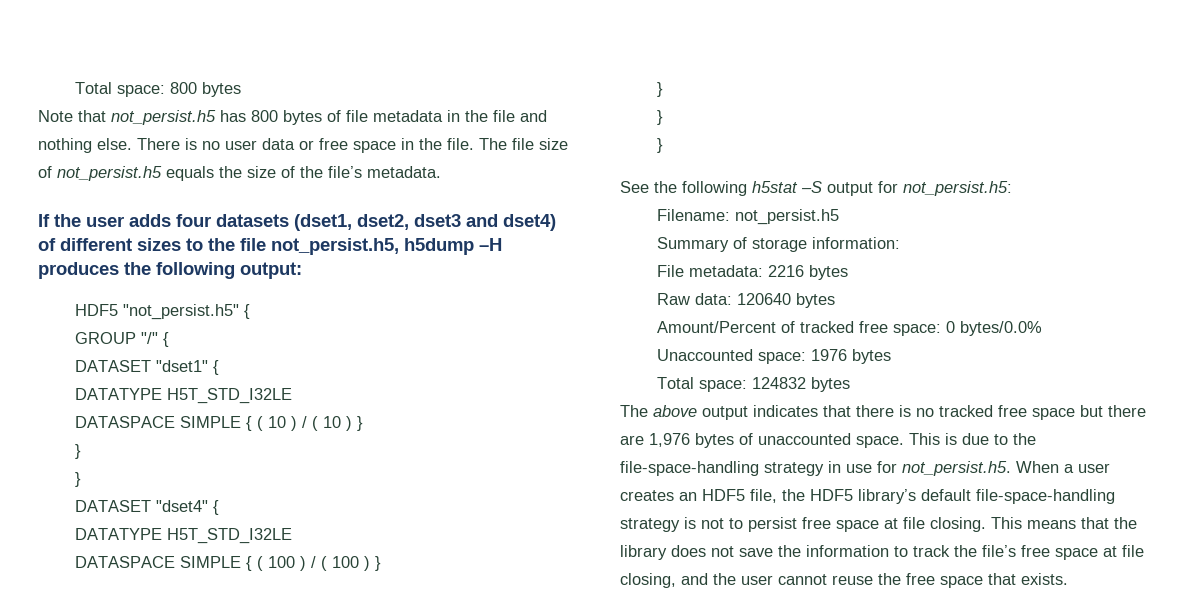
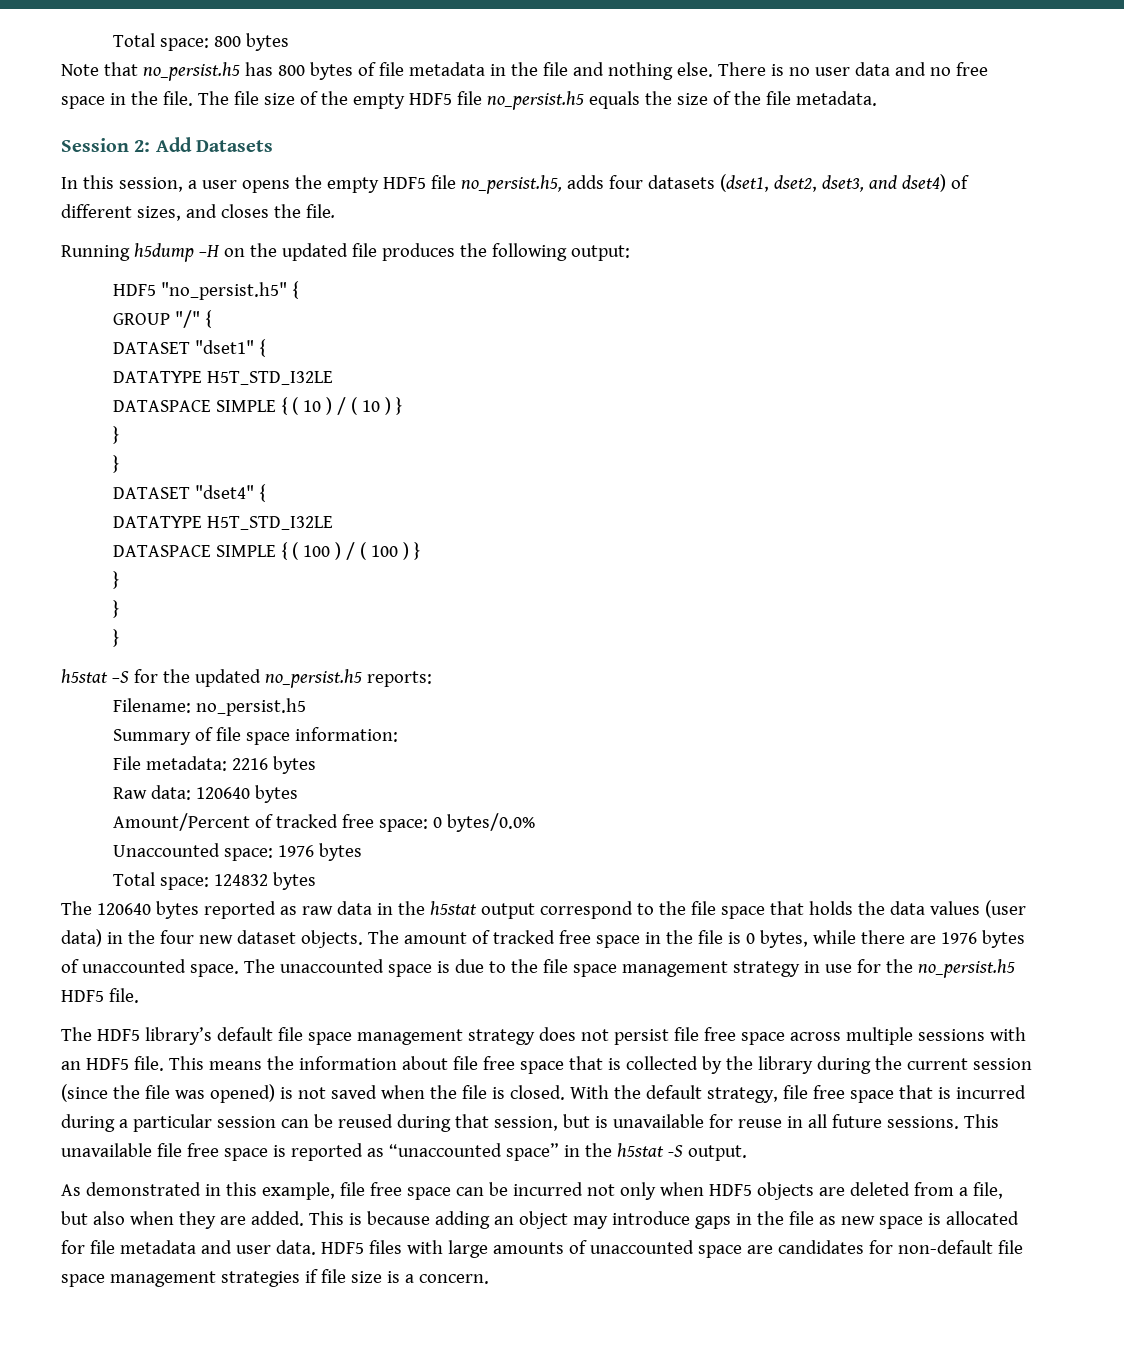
- Note that not_persist.h5 has 800 bytes of file metadata in the file and nothing else.
+ Note that no_persist.h5 has 800 bytes of file metadata in the file and nothing else.
- There is no user data or free space in the file.
+ There is no user data and no free space in the file.
- The file size of not_persist.h5 equals the size of the file’s metadata.
+ The file size of the empty HDF5 file no_persist.h5 equals the size of the file metadata.
- If the user adds four datasets (dset1, dset2, dset3 and dset4) of different sizes to the file not_persist.h5, h5dump –H produces the following output:
+ Session 2: Add Datasets
+ In this session, a user opens the empty HDF5 file no_persist.h5, adds four datasets (dset1, dset2, dset3, and dset4) of different sizes, and closes the file.
+ Running h5dump –H on the updated file produces the following output:
- HDF5 "not_persist.h5" {
+ HDF5 "no_persist.h5" {
- See the following h5stat –S output for not_persist.h5:
+ h5stat –S for the updated no_persist.h5 reports:
- Filename: not_persist.h5
+ Filename: no_persist.h5
- Summary of storage information:
+ Summary of file space information:
- The above output indicates that there is no tracked free space but there are 1,976 bytes of unaccounted space.
+ The 120640 bytes reported as raw data in the h5stat output correspond to the file space that holds the data values (user data) in the four new dataset objects. The amount of tracked free space in the file is 0 bytes, while there are 1976 bytes of unaccounted space.
- This is due to the file-space-handling strategy in use for not_persist.h5. When a user creates an HDF5 file, the HDF5 library’s default file-space-handling strategy is not to persist free space at file closing. This means that the library does not save the information to track the file’s free space at file closing, and the user cannot reuse the free space that exists.
+ The unaccounted space is due to the file space management strategy in use for the no_persist.h5 HDF5 file.
+ The HDF5 library’s default file space management strategy does not persist file free space across multiple sessions with an HDF5 file. This means the information about file free space that is collected by the library during the current session (since the file was opened) is not saved when the file is closed. With the default strategy, file free space that is incurred during a particular session can be reused during that session, but is unavailable for reuse in all future sessions. This unavailable file free space is reported as “unaccounted space” in the h5stat -S output.
+ As demonstrated in this example, file free space can be incurred not only when HDF5 objects are deleted from a file, but also when they are added. This is because adding an object may introduce gaps in the file as new space is allocated for file metadata and user data. HDF5 files with large amounts of unaccounted space are candidates for non-default file space management strategies if file size is a concern.

